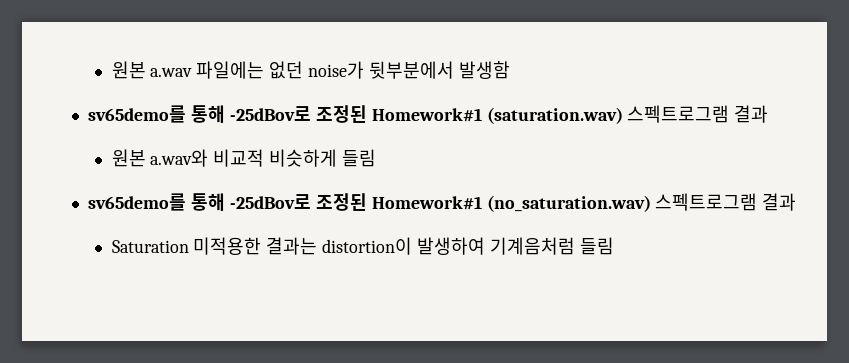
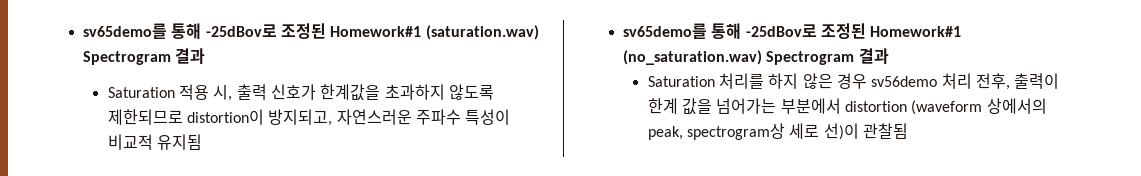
- 원본 a.wav 파일에는 없던 noise가 뒷부분에서 발생함
- sv65demo를 통해 -25dBov로 조정된 Homework#1 (saturation.wav) 스펙트로그램 결과
- 원본 a.wav와 비교적 비슷하게 들림
+ sv65demo를 통해 -25dBov로 조정된 Homework#1 (saturation.wav) Spectrogram 결과
+ Saturation 적용 시, 출력 신호가 한계값을 초과하지 않도록 제한되므로 distortion이 방지되고, 자연스러운 주파수 특성이 비교적 유지됨
- sv65demo를 통해 -25dBov로 조정된 Homework#1 (no_saturation.wav) 스펙트로그램 결과
- Saturation 미적용한 결과는 distortion이 발생하여 기계음처럼 들림
+ sv65demo를 통해 -25dBov로 조정된 Homework#1 (no_saturation.wav) Spectrogram 결과
+ Saturation 처리를 하지 않은 경우 sv56demo 처리 전후, 출력이 한계 값을 넘어가는 부분에서 distortion (waveform 상에서의 peak, spectrogram상 세로 선)이 관찰됨

